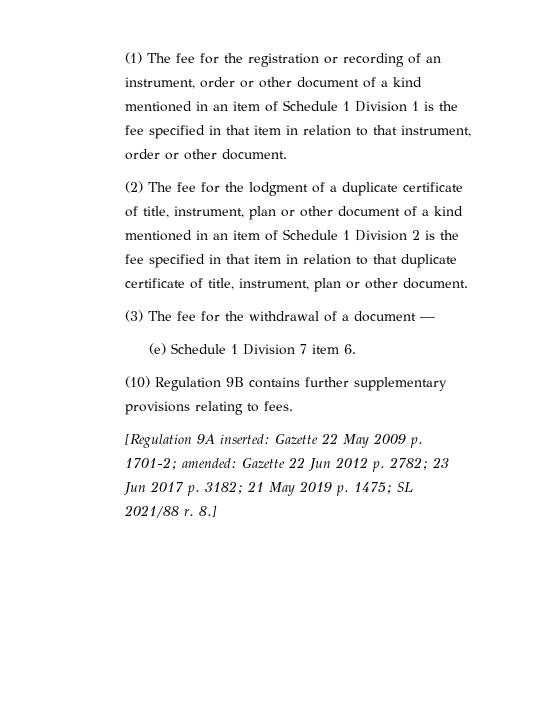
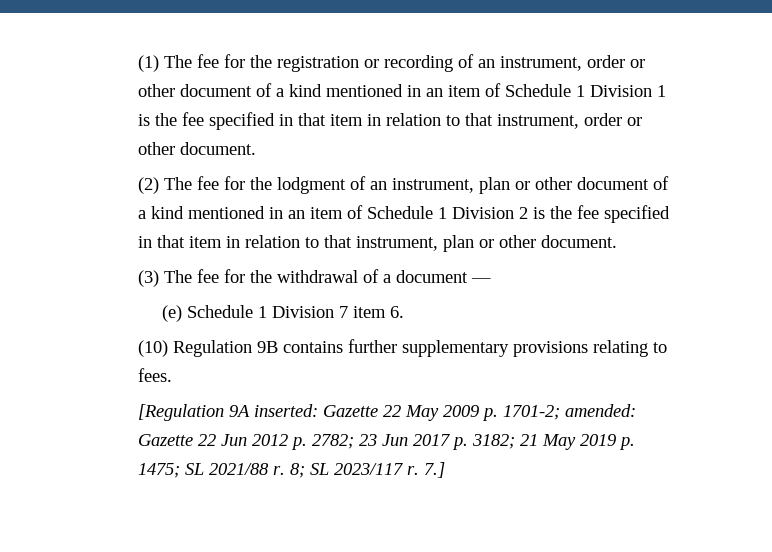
- (2) The fee for the lodgment of a duplicate certificate of title, instrument, plan or other document of a kind mentioned in an item of Schedule 1 Division 2 is the fee specified in that item in relation to that duplicate certificate of title, instrument, plan or other document.
+ (2) The fee for the lodgment of an instrument, plan or other document of a kind mentioned in an item of Schedule 1 Division 2 is the fee specified in that item in relation to that instrument, plan or other document.
- 8.]
+ 8; SL 2023/117 r. 7.]

